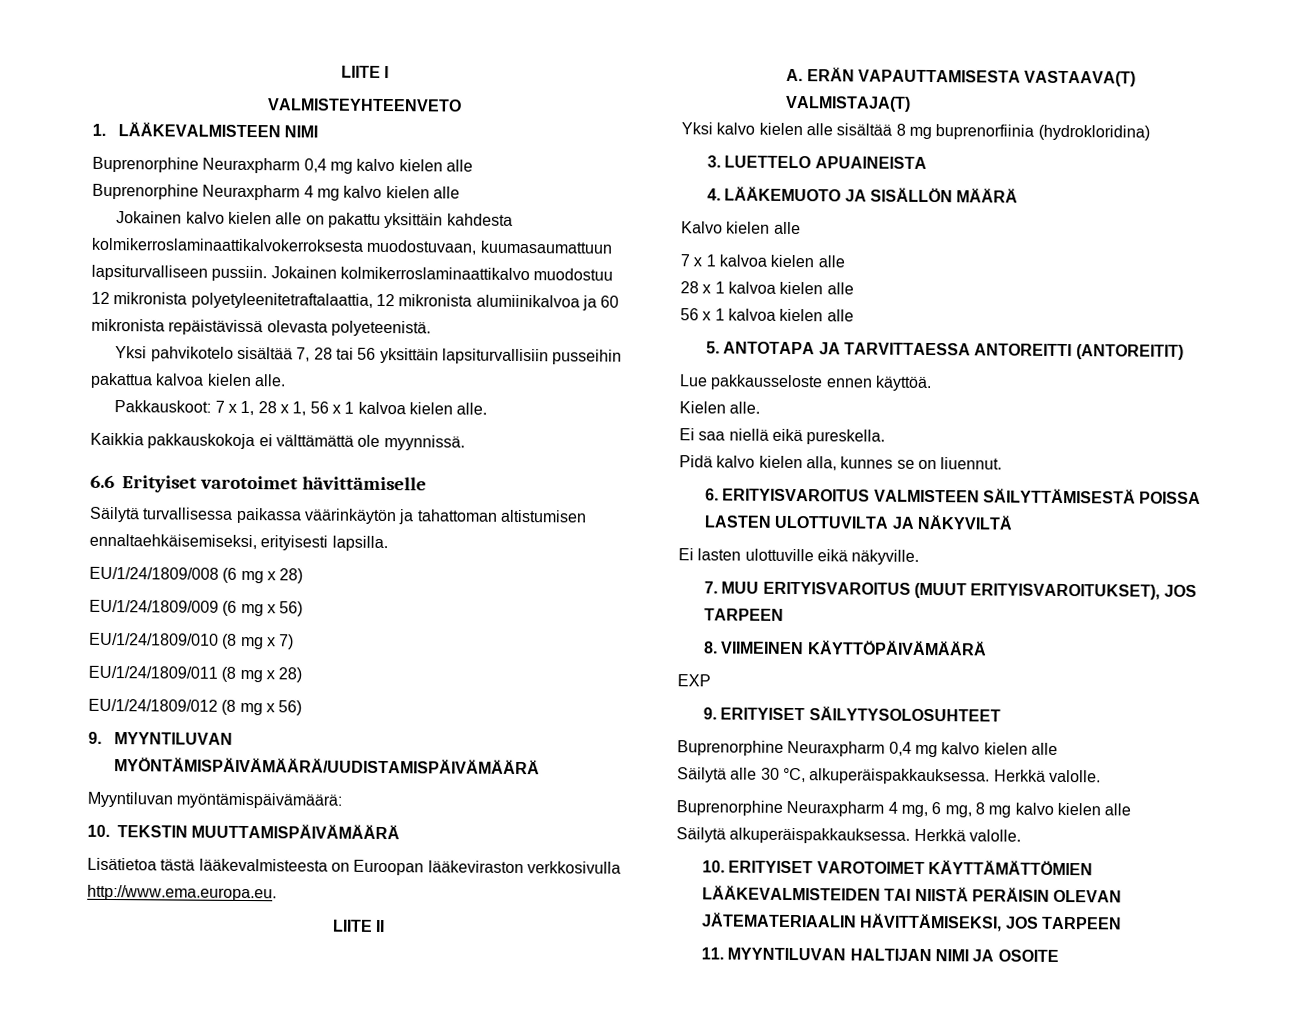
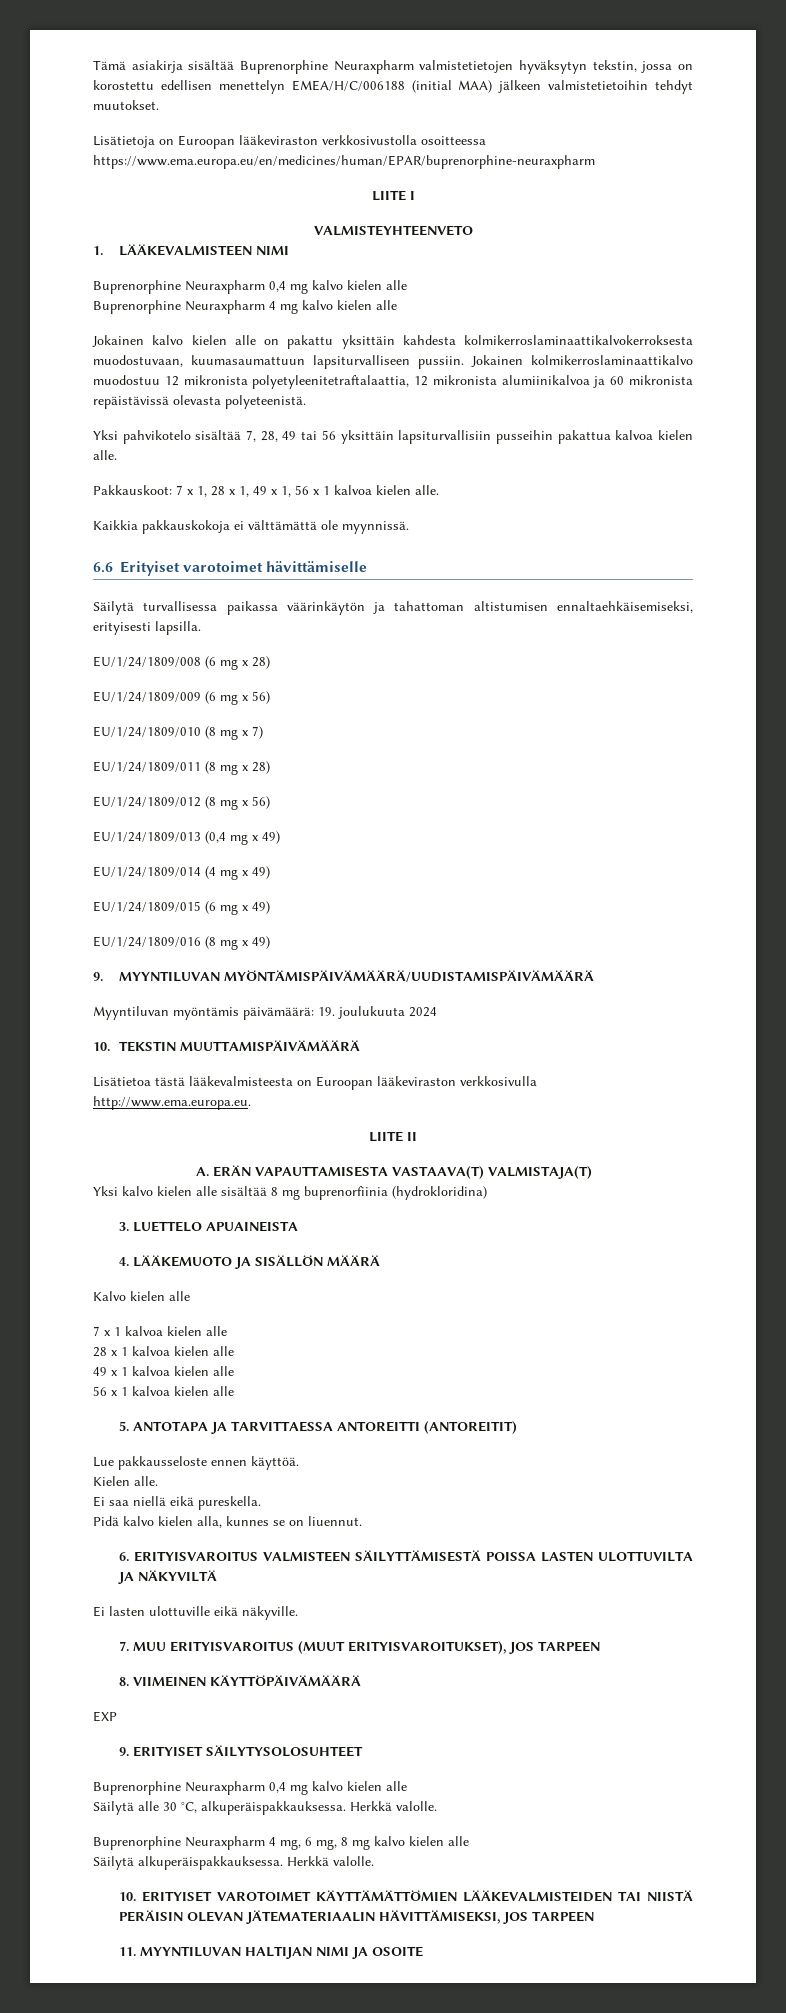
+ Tämä asiakirja sisältää Buprenorphine Neuraxpharm valmistetietojen hyväksytyn tekstin, jossa on korostettu edellisen menettelyn EMEA/H/C/006188 (initial MAA) jälkeen valmistetietoihin tehdyt muutokset.
+ Lisätietoja on Euroopan lääkeviraston verkkosivustolla osoitteessa https://www.ema.europa.eu/en/medicines/human/EPAR/buprenorphine-neuraxpharm
- Yksi pahvikotelo sisältää 7, 28 tai 56 yksittäin lapsiturvallisiin pusseihin pakattua kalvoa kielen alle.
+ Yksi pahvikotelo sisältää 7, 28, 49 tai 56 yksittäin lapsiturvallisiin pusseihin pakattua kalvoa kielen alle.
- Pakkauskoot: 7 x 1, 28 x 1, 56 x 1 kalvoa kielen alle.
+ Pakkauskoot: 7 x 1, 28 x 1, 49 x 1, 56 x 1 kalvoa kielen alle.
+ EU/1/24/1809/013 (0,4 mg x 49)
+ EU/1/24/1809/014 (4 mg x 49)
+ EU/1/24/1809/015 (6 mg x 49)
+ EU/1/24/1809/016 (8 mg x 49)
- Myyntiluvan myöntämispäivämäärä:
+ Myyntiluvan myöntämis päivämäärä: 19. joulukuuta 2024
+ 49 x 1 kalvoa kielen alle

